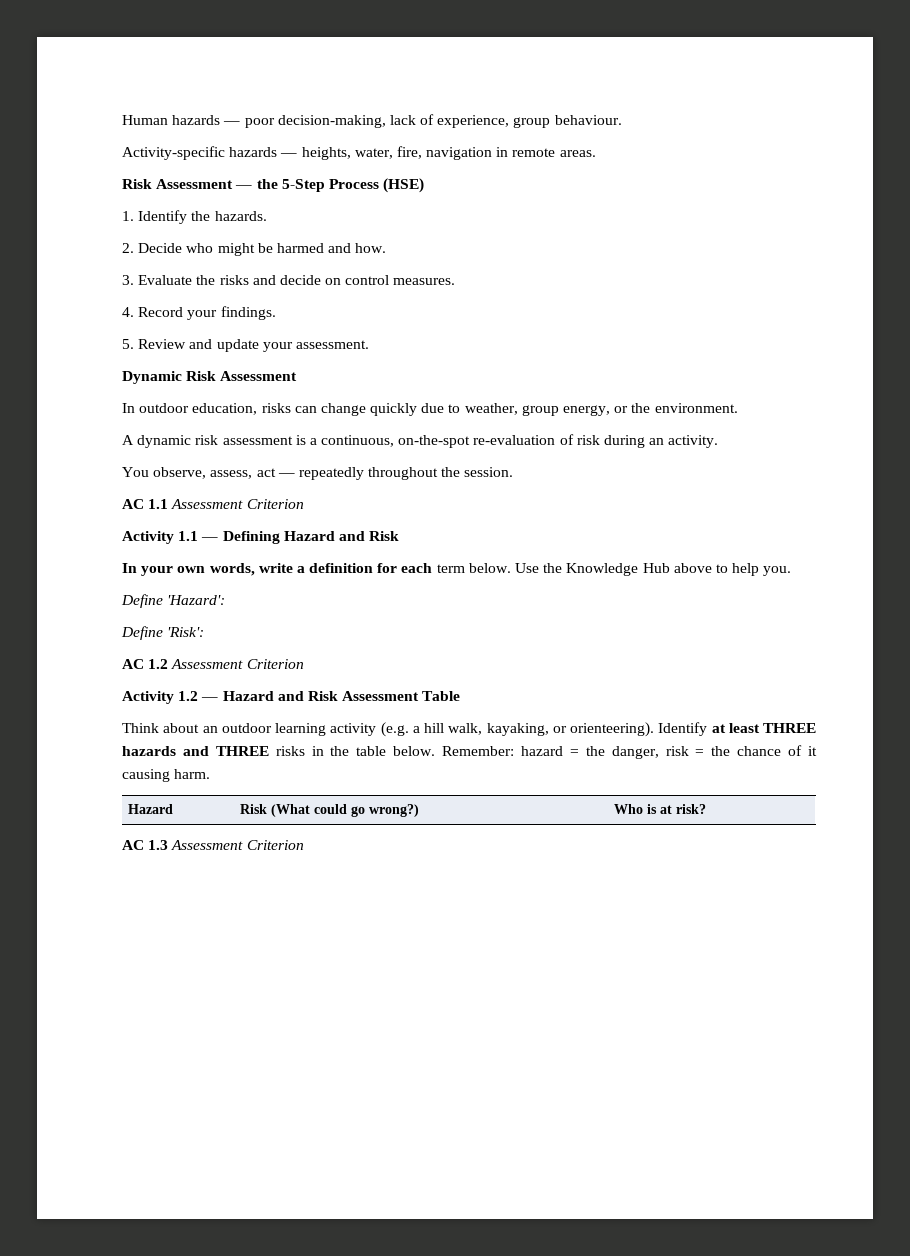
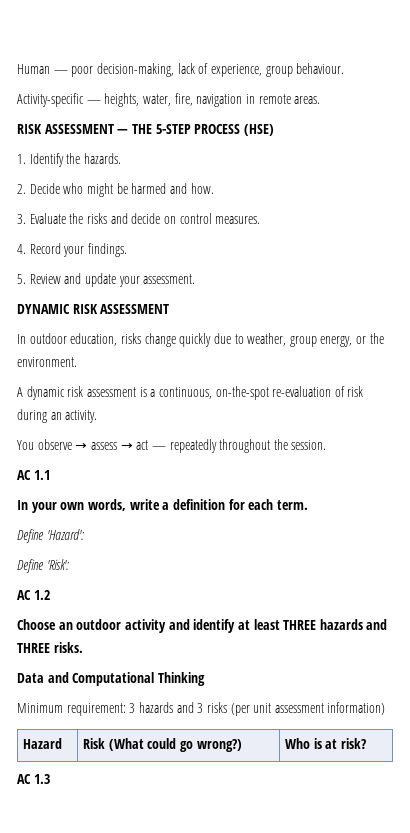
- Human hazards — poor decision-making, lack of experience, group behaviour.
+ Human — poor decision-making, lack of experience, group behaviour.
- Activity-specific hazards — heights, water, fire, navigation in remote areas.
+ Activity-specific — heights, water, fire, navigation in remote areas.
- Risk Assessment — the 5-Step Process (HSE)
+ RISK ASSESSMENT — THE 5-STEP PROCESS (HSE)
- Dynamic Risk Assessment
+ DYNAMIC RISK ASSESSMENT
- In outdoor education, risks can change quickly due to weather, group energy, or the environment.
+ In outdoor education, risks change quickly due to weather, group energy, or the environment.
- You observe, assess, act — repeatedly throughout the session.
+ You observe → assess → act — repeatedly throughout the session.
- AC 1.1 Assessment Criterion
- Activity 1.1 — Defining Hazard and Risk
+ AC 1.1
- In your own words, write a definition for each term below. Use the Knowledge Hub above to help you.
+ In your own words, write a definition for each term.
- AC 1.2 Assessment Criterion
- Activity 1.2 — Hazard and Risk Assessment Table
- Think about an outdoor learning activity (e.g. a hill walk, kayaking, or orienteering). Identify at least THREE hazards and THREE risks in the table below. Remember: hazard = the danger, risk = the chance of it causing harm.
+ AC 1.2
+ Choose an outdoor activity and identify at least THREE hazards and THREE risks.
+ Data and Computational Thinking
+ Minimum requirement: 3 hazards and 3 risks (per unit assessment information)
- AC 1.3 Assessment Criterion
+ AC 1.3

